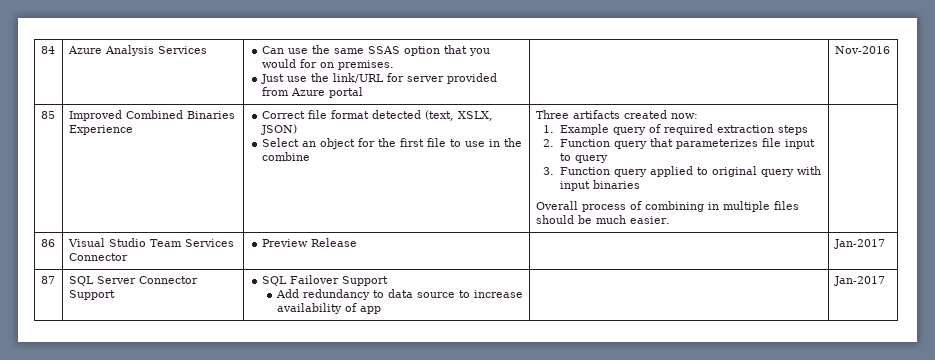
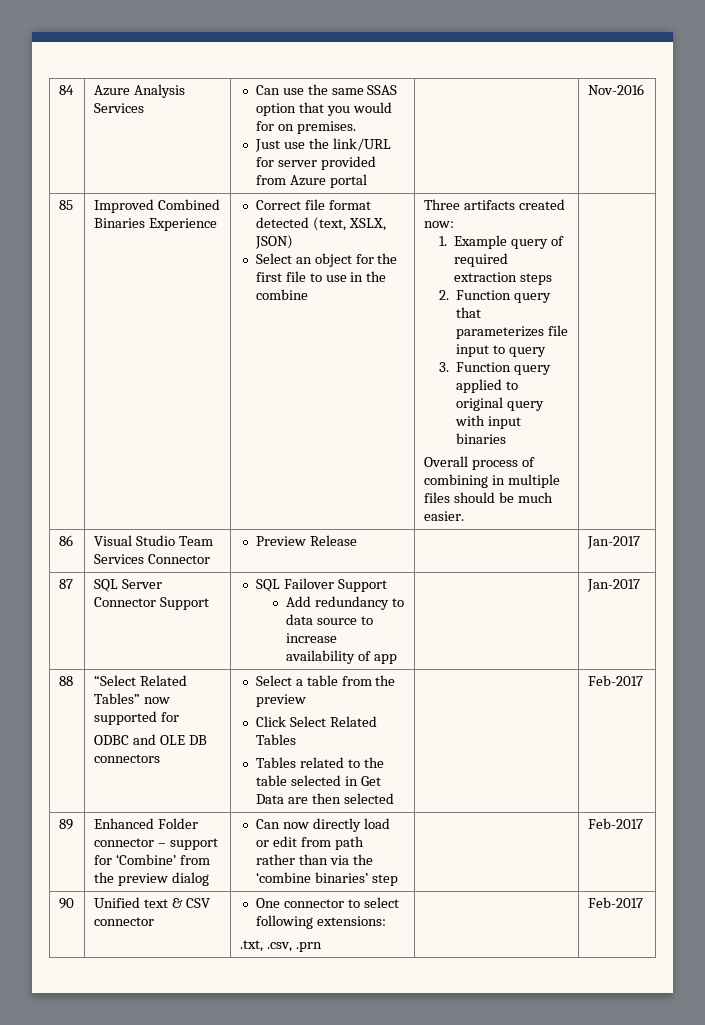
+ 88 | “Select Related Tables” now supported for
+ ODBC and OLE DB connectors | Select a table from the preview
+ Click Select Related Tables
+ Tables related to the table selected in Get Data are then selected | | Feb-2017
+ 89 | Enhanced Folder connector – support for ‘Combine’ from the preview dialog | Can now directly load or edit from path rather than via the ‘combine binaries’ step | | Feb-2017
+ 90 | Unified text & CSV connector | One connector to select following extensions:
+ .txt, .csv, .prn | | Feb-2017

